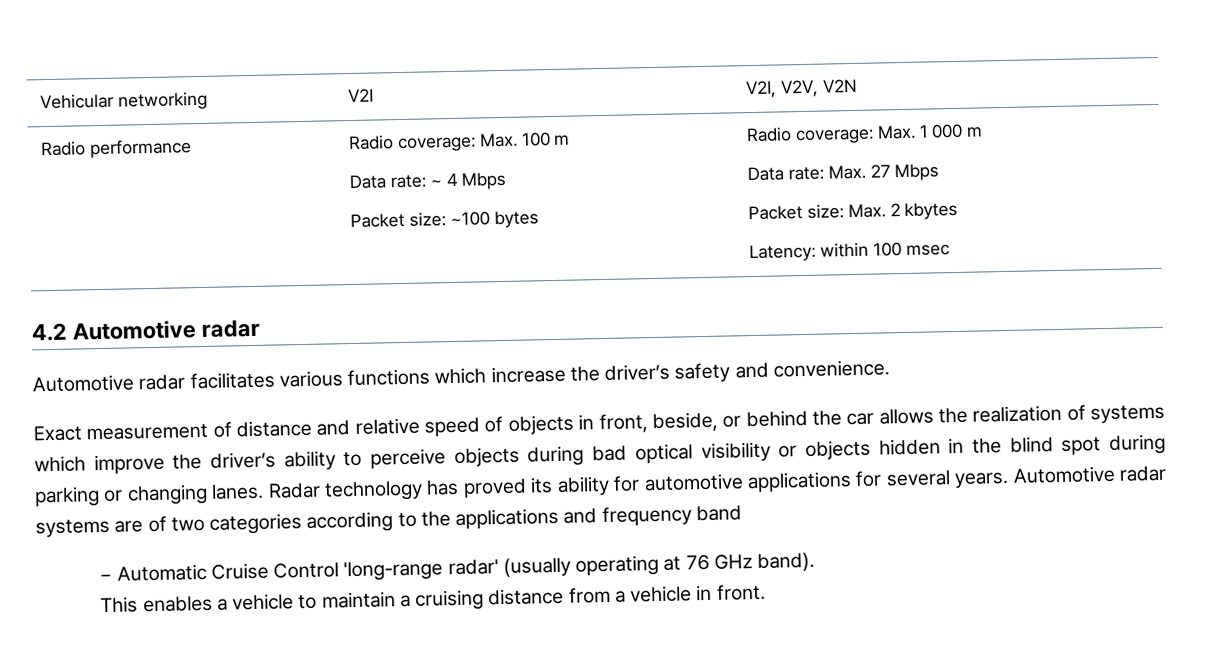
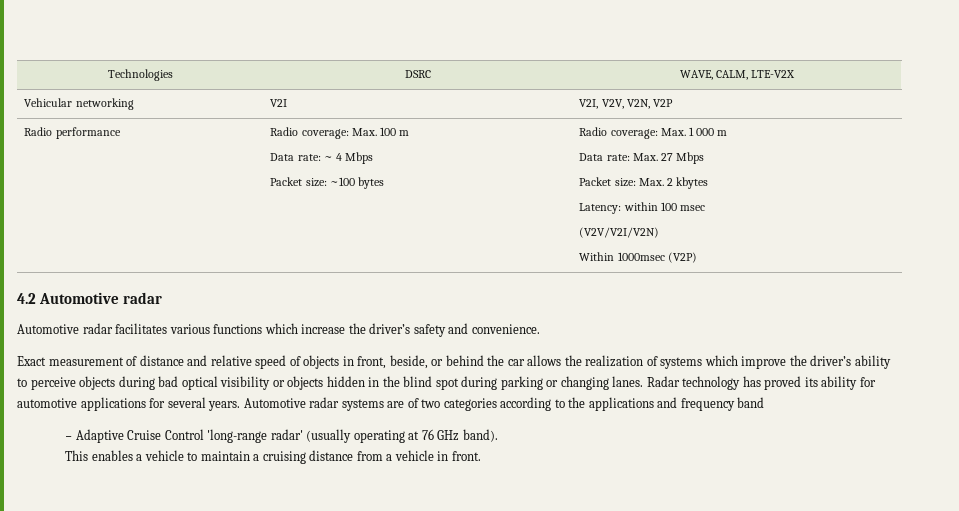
+ Technologies | DSRC | WAVE, CALM, LTE-V2X
- Vehicular networking | V2I | V2I, V2V, V2N
+ Vehicular networking | V2I | V2I, V2V, V2N, V2P
  Radio performance | Radio coverage: Max. 100 m
  Data rate: ~ 4 Mbps
  Packet size: ~100 bytes | Radio coverage: Max. 1 000 m
  Data rate: Max. 27 Mbps
  Packet size: Max. 2 kbytes
  Latency: within 100 msec
+ (V2V/V2I/V2N)
+ Within 1000msec (V2P)
- − Automatic Cruise Control 'long-range radar' (usually operating at 76 GHz band).
+ − Adaptive Cruise Control 'long-range radar' (usually operating at 76 GHz band).

